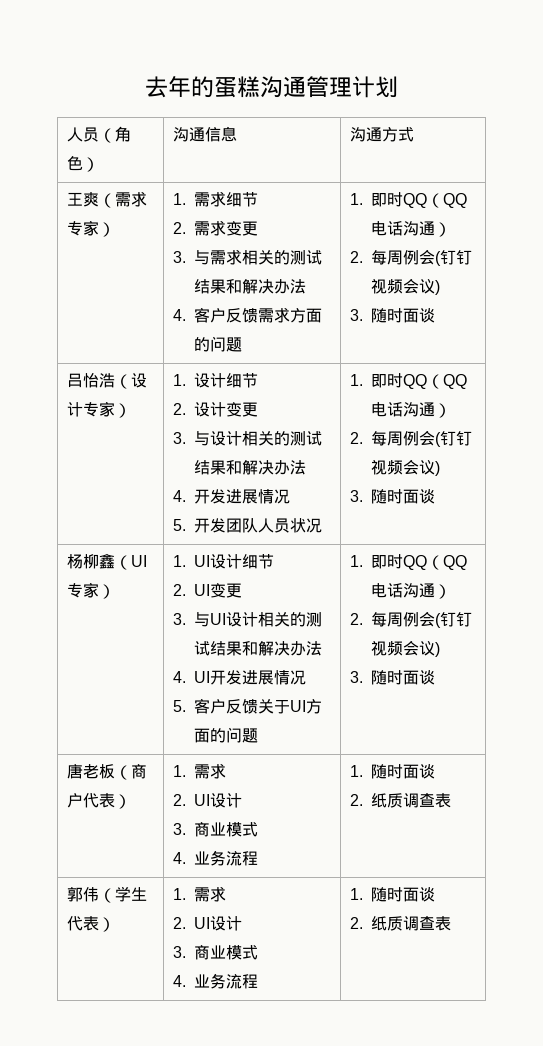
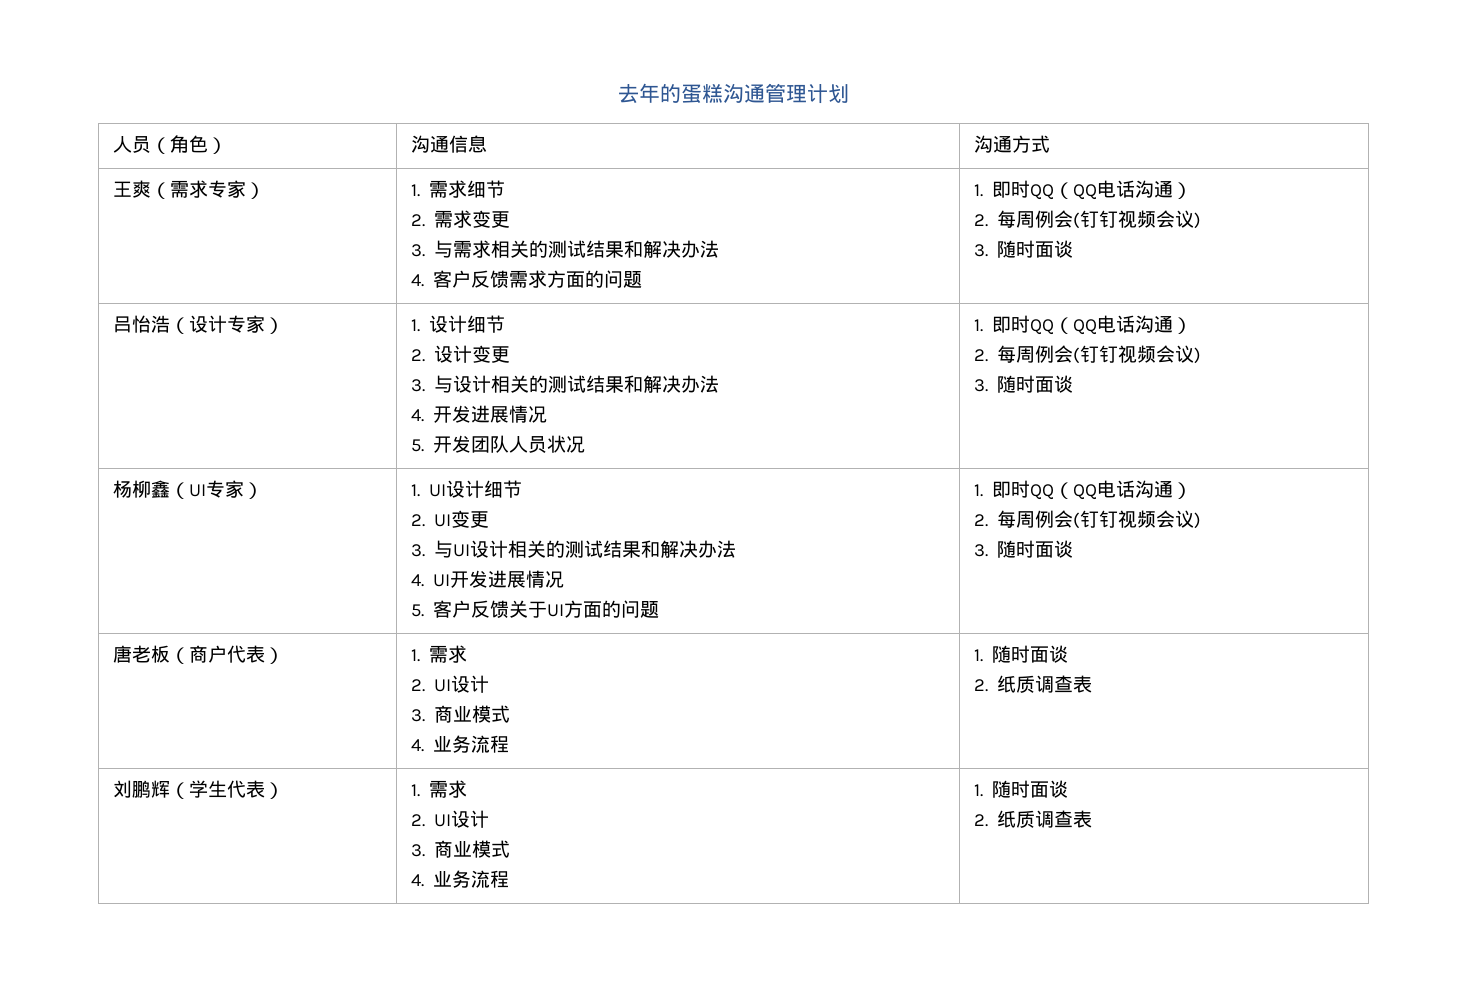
- 郭伟（学生代表） | 1.需求
+ 刘鹏辉（学生代表） | 1.需求

